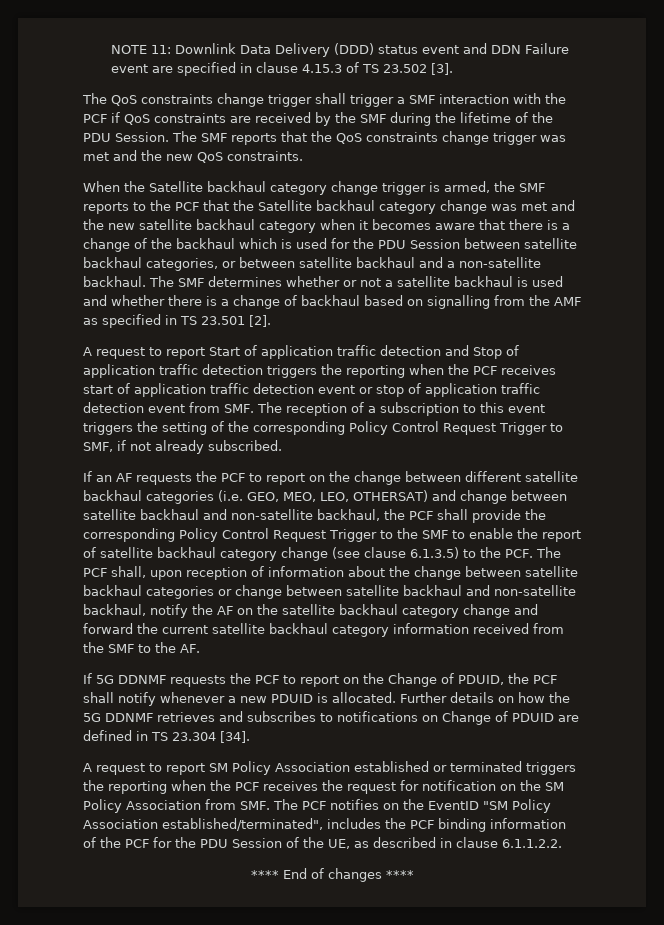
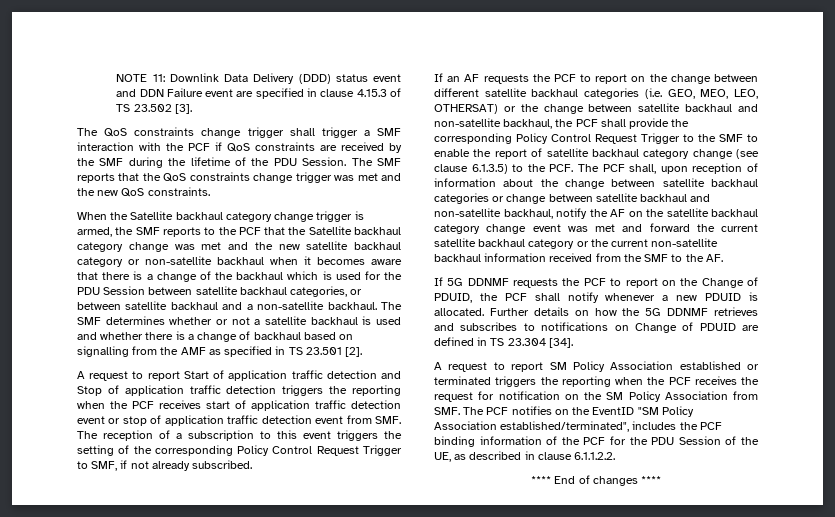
- When the Satellite backhaul category change trigger is armed, the SMF reports to the PCF that the Satellite backhaul category change was met and the new satellite backhaul category when it becomes aware that there is a change of the backhaul which is used for the PDU Session between satellite backhaul categories, or between satellite backhaul and a non-satellite backhaul.
+ When the Satellite backhaul category change trigger is armed, the SMF reports to the PCF that the Satellite backhaul category change was met and the new satellite backhaul category or non-satellite backhaul when it becomes aware that there is a change of the backhaul which is used for the PDU Session between satellite backhaul categories, or between satellite backhaul and a non-satellite backhaul.
- If an AF requests the PCF to report on the change between different satellite backhaul categories (i.e. GEO, MEO, LEO, OTHERSAT) and change between satellite backhaul and non-satellite backhaul, the PCF shall provide the corresponding Policy Control Request Trigger to the SMF to enable the report of satellite backhaul category change (see clause 6.1.3.5) to the PCF. The PCF shall, upon reception of information about the change between satellite backhaul categories or change between satellite backhaul and non-satellite backhaul, notify the AF on the satellite backhaul category change and forward the current satellite backhaul category information received from the SMF to the AF.
+ If an AF requests the PCF to report on the change between different satellite backhaul categories (i.e. GEO, MEO, LEO, OTHERSAT) or the change between satellite backhaul and non-satellite backhaul, the PCF shall provide the corresponding Policy Control Request Trigger to the SMF to enable the report of satellite backhaul category change (see clause 6.1.3.5) to the PCF. The PCF shall, upon reception of information about the change between satellite backhaul categories or change between satellite backhaul and non-satellite backhaul, notify the AF on the satellite backhaul category change event was met and forward the current satellite backhaul category or the current non-satellite backhaul information received from the SMF to the AF.

